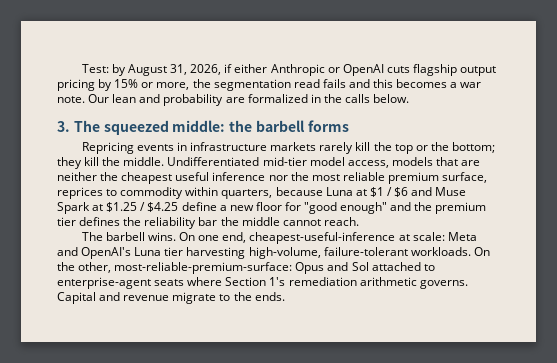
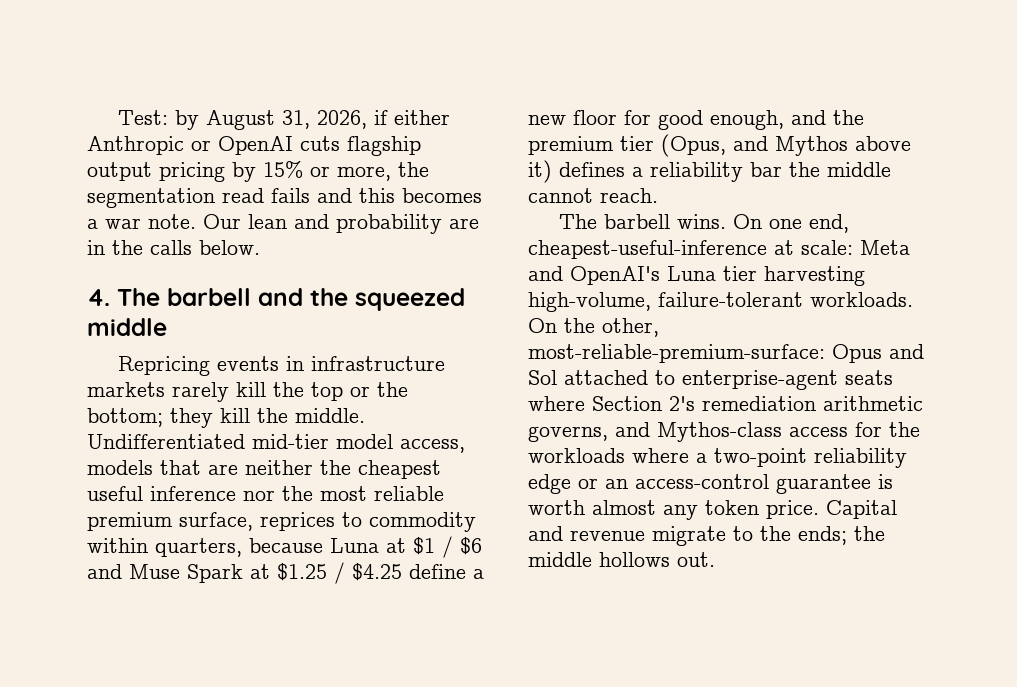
- Our lean and probability are formalized in the calls below.
+ Our lean and probability are in the calls below.
- 3. The squeezed middle: the barbell forms
+ 4. The barbell and the squeezed middle
- Undifferentiated mid-tier model access, models that are neither the cheapest useful inference nor the most reliable premium surface, reprices to commodity within quarters, because Luna at $1 / $6 and Muse Spark at $1.25 / $4.25 define a new floor for "good enough" and the premium tier defines the reliability bar the middle cannot reach.
+ Undifferentiated mid-tier model access, models that are neither the cheapest useful inference nor the most reliable premium surface, reprices to commodity within quarters, because Luna at $1 / $6 and Muse Spark at $1.25 / $4.25 define a new floor for good enough, and the premium tier (Opus, and Mythos above it) defines a reliability bar the middle cannot reach.
- On the other, most-reliable-premium-surface: Opus and Sol attached to enterprise-agent seats where Section 1's remediation arithmetic governs.
+ On the other, most-reliable-premium-surface: Opus and Sol attached to enterprise-agent seats where Section 2's remediation arithmetic governs, and Mythos-class access for the workloads where a two-point reliability edge or an access-control guarantee is worth almost any token price.
- Capital and revenue migrate to the ends.
+ Capital and revenue migrate to the ends; the middle hollows out.

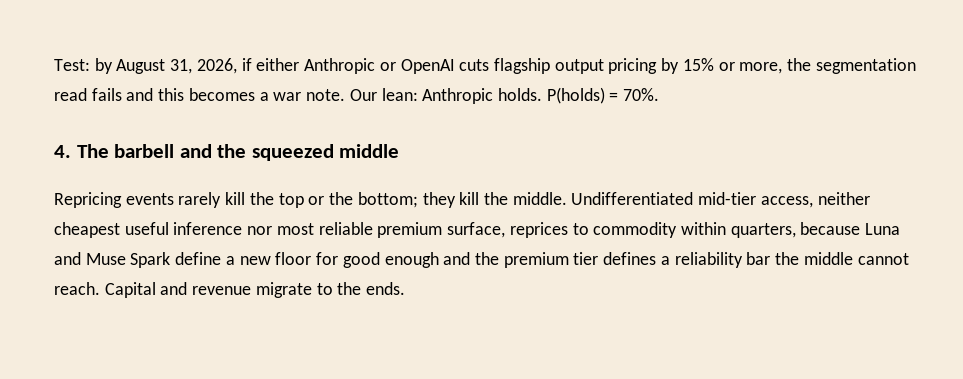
- Our lean and probability are in the calls below.
+ Our lean: Anthropic holds. P(holds) = 70%.
- Repricing events in infrastructure markets rarely kill the top or the bottom; they kill the middle.
+ Repricing events rarely kill the top or the bottom; they kill the middle.
- Undifferentiated mid-tier model access, models that are neither the cheapest useful inference nor the most reliable premium surface, reprices to commodity within quarters, because Luna at $1 / $6 and Muse Spark at $1.25 / $4.25 define a new floor for good enough, and the premium tier (Opus, and Mythos above it) defines a reliability bar the middle cannot reach.
- The barbell wins. On one end, cheapest-useful-inference at scale: Meta and OpenAI's Luna tier harvesting high-volume, failure-tolerant workloads. On the other, most-reliable-premium-surface: Opus and Sol attached to enterprise-agent seats where Section 2's remediation arithmetic governs, and Mythos-class access for the workloads where a two-point reliability edge or an access-control guarantee is worth almost any token price.
+ Undifferentiated mid-tier access, neither cheapest useful inference nor most reliable premium surface, reprices to commodity within quarters, because Luna and Muse Spark define a new floor for good enough and the premium tier defines a reliability bar the middle cannot reach.
- Capital and revenue migrate to the ends; the middle hollows out.
+ Capital and revenue migrate to the ends.

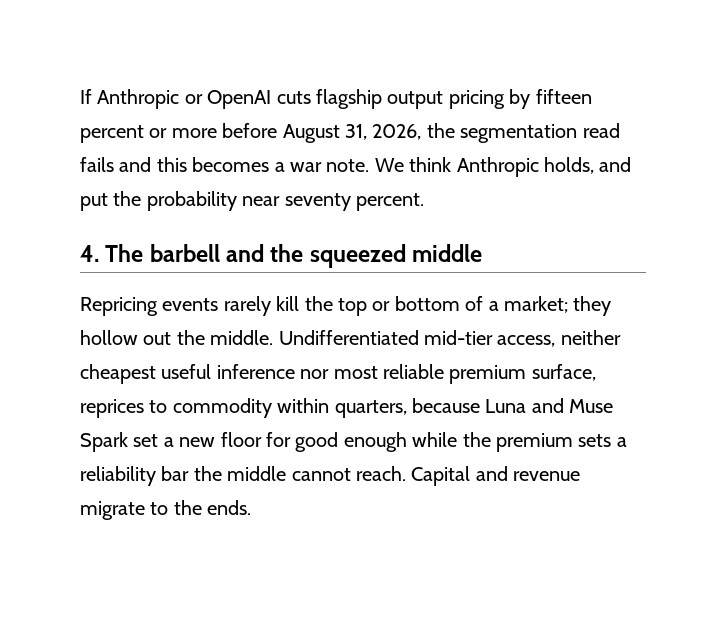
- Test: by August 31, 2026, if either Anthropic or OpenAI cuts flagship output pricing by 15% or more, the segmentation read fails and this becomes a war note.
+ If Anthropic or OpenAI cuts flagship output pricing by fifteen percent or more before August 31, 2026, the segmentation read fails and this becomes a war note.
- Our lean: Anthropic holds. P(holds) = 70%.
+ We think Anthropic holds, and put the probability near seventy percent.
- Repricing events rarely kill the top or the bottom; they kill the middle.
+ Repricing events rarely kill the top or bottom of a market; they hollow out the middle.
- Undifferentiated mid-tier access, neither cheapest useful inference nor most reliable premium surface, reprices to commodity within quarters, because Luna and Muse Spark define a new floor for good enough and the premium tier defines a reliability bar the middle cannot reach.
+ Undifferentiated mid-tier access, neither cheapest useful inference nor most reliable premium surface, reprices to commodity within quarters, because Luna and Muse Spark set a new floor for good enough while the premium sets a reliability bar the middle cannot reach.

